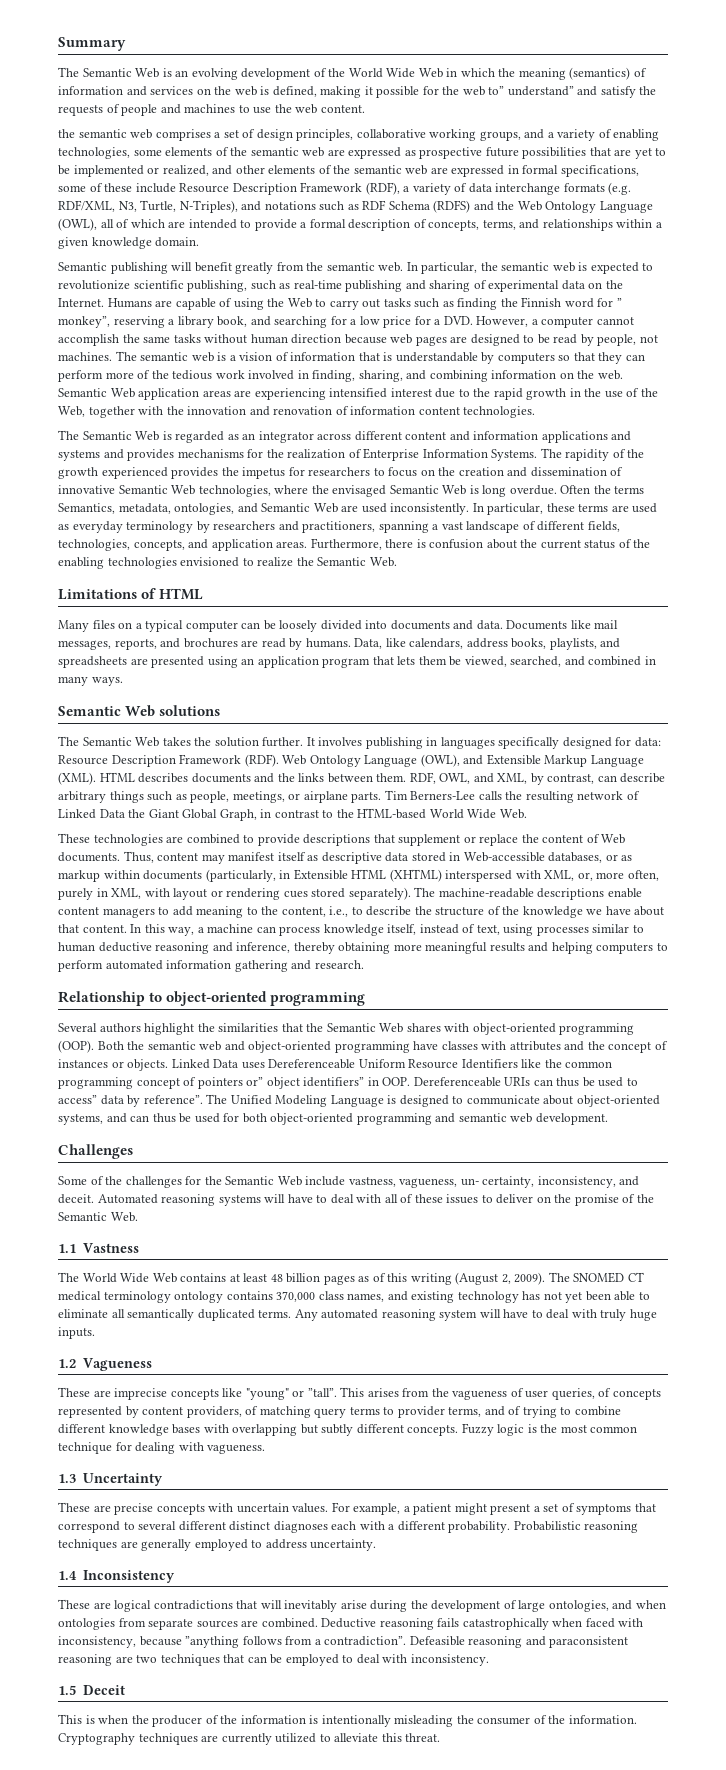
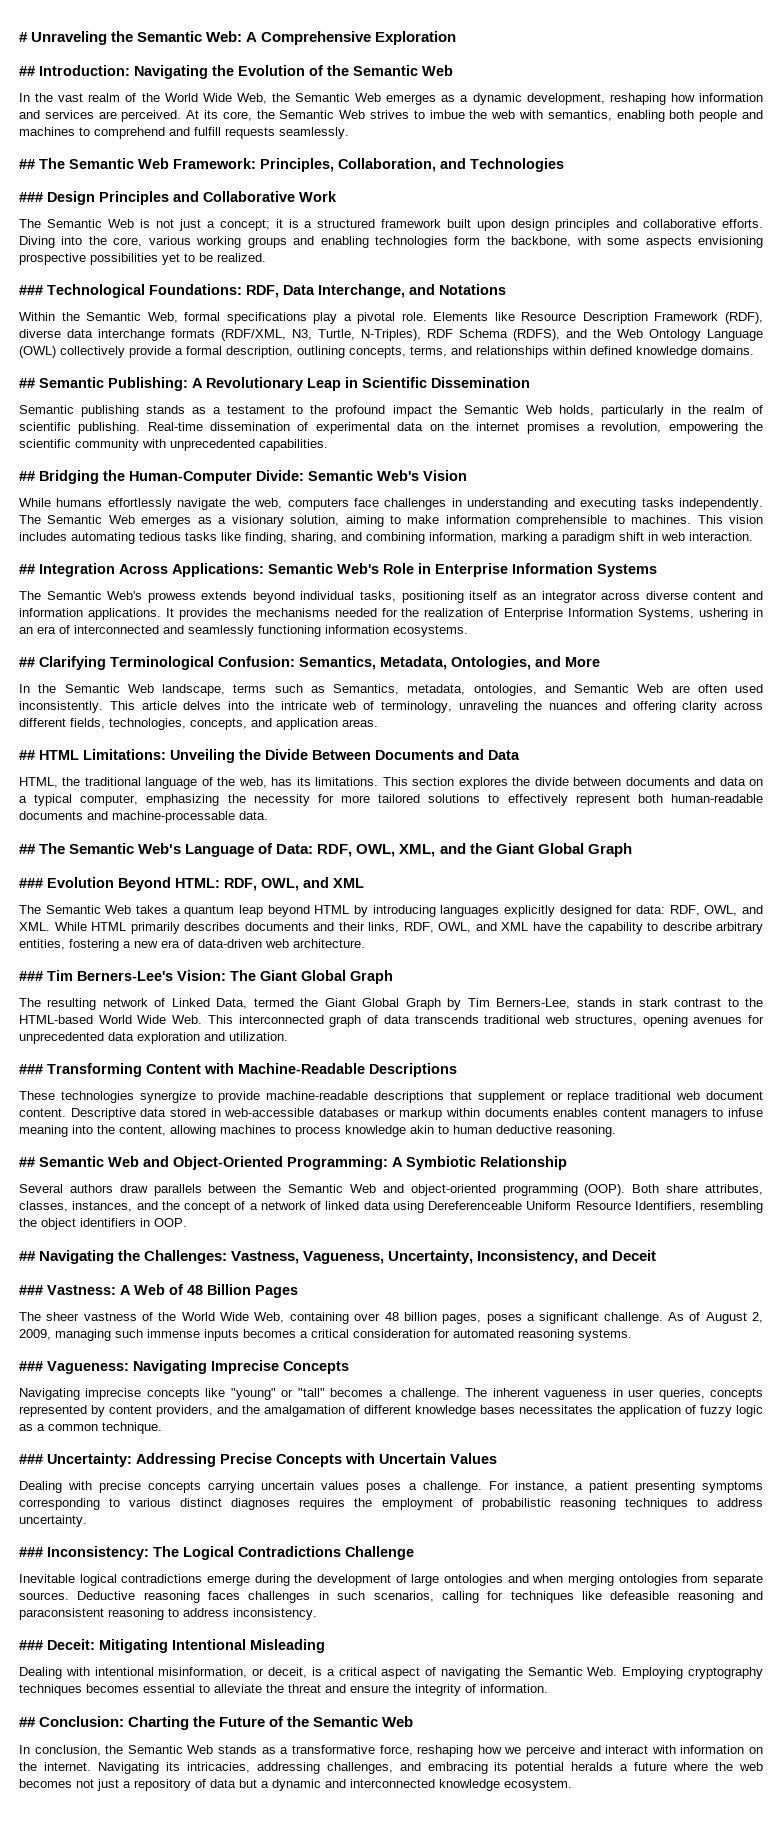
- Summary
- The Semantic Web is an evolving development of the World Wide Web in which the meaning (semantics) of information and services on the web is defined, making it possible for the web to” understand” and satisfy the requests of people and machines to use the web content.
- the semantic web comprises a set of design principles, collaborative working groups, and a variety of enabling technologies, some elements of the semantic web are expressed as prospective future possibilities that are yet to be implemented or realized, and other elements of the semantic web are expressed in formal specifications, some of these include Resource Description Framework (RDF), a variety of data interchange formats (e.g. RDF/XML, N3, Turtle, N-Triples), and notations such as RDF Schema (RDFS) and the Web Ontology Language (OWL), all of which are intended to provide a formal description of concepts, terms, and relationships within a given knowledge domain.
- Semantic publishing will benefit greatly from the semantic web. In particular, the semantic web is expected to revolutionize scientific publishing, such as real-time publishing and sharing of experimental data on the Internet. Humans are capable of using the Web to carry out tasks such as finding the Finnish word for ” monkey”, reserving a library book, and searching for a low price for a DVD. However, a computer cannot accomplish the same tasks without human direction because web pages are designed to be read by people, not machines. The semantic web is a vision of information that is understandable by computers so that they can perform more of the tedious work involved in finding, sharing, and combining information on the web. Semantic Web application areas are experiencing intensified interest due to the rapid growth in the use of the Web, together with the innovation and renovation of information content technologies.
- The Semantic Web is regarded as an integrator across different content and information applications and systems and provides mechanisms for the realization of Enterprise Information Systems. The rapidity of the growth experienced provides the impetus for researchers to focus on the creation and dissemination of innovative Semantic Web technologies, where the envisaged Semantic Web is long overdue. Often the terms Semantics, metadata, ontologies, and Semantic Web are used inconsistently.
+ # Unraveling the Semantic Web: A Comprehensive Exploration
+ ## Introduction: Navigating the Evolution of the Semantic Web
+ In the vast realm of the World Wide Web, the Semantic Web emerges as a dynamic development, reshaping how information and services are perceived. At its core, the Semantic Web strives to imbue the web with semantics, enabling both people and machines to comprehend and fulfill requests seamlessly.
+ ## The Semantic Web Framework: Principles, Collaboration, and Technologies
+ ### Design Principles and Collaborative Work
+ The Semantic Web is not just a concept; it is a structured framework built upon design principles and collaborative efforts. Diving into the core, various working groups and enabling technologies form the backbone, with some aspects envisioning prospective possibilities yet to be realized.
+ ### Technological Foundations: RDF, Data Interchange, and Notations
+ Within the Semantic Web, formal specifications play a pivotal role. Elements like Resource Description Framework (RDF), diverse data interchange formats (RDF/XML, N3, Turtle, N-Triples), RDF Schema (RDFS), and the Web Ontology Language (OWL) collectively provide a formal description, outlining concepts, terms, and relationships within defined knowledge domains.
+ ## Semantic Publishing: A Revolutionary Leap in Scientific Dissemination
+ Semantic publishing stands as a testament to the profound impact the Semantic Web holds, particularly in the realm of scientific publishing. Real-time dissemination of experimental data on the internet promises a revolution, empowering the scientific community with unprecedented capabilities.
+ ## Bridging the Human-Computer Divide: Semantic Web's Vision
+ While humans effortlessly navigate the web, computers face challenges in understanding and executing tasks independently. The Semantic Web emerges as a visionary solution, aiming to make information comprehensible to machines. This vision includes automating tedious tasks like finding, sharing, and combining information, marking a paradigm shift in web interaction.
+ ## Integration Across Applications: Semantic Web's Role in Enterprise Information Systems
+ The Semantic Web's prowess extends beyond individual tasks, positioning itself as an integrator across diverse content and information applications. It provides the mechanisms needed for the realization of Enterprise Information Systems, ushering in an era of interconnected and seamlessly functioning information ecosystems.
+ ## Clarifying Terminological Confusion: Semantics, Metadata, Ontologies, and More
+ In the Semantic Web landscape, terms such as Semantics, metadata, ontologies, and Semantic Web are often used inconsistently.
- In particular, these terms are used as everyday terminology by researchers and practitioners, spanning a vast landscape of different fields, technologies, concepts, and application areas. Furthermore, there is confusion about the current status of the enabling technologies envisioned to realize the Semantic Web.
- Limitations of HTML
- Many files on a typical computer can be loosely divided into documents and data. Documents like mail messages, reports, and brochures are read by humans. Data, like calendars, address books, playlists, and spreadsheets are presented using an application program that lets them be viewed, searched, and combined in many ways.
- Semantic Web solutions
- The Semantic Web takes the solution further. It involves publishing in languages specifically designed for data: Resource Description Framework (RDF). Web Ontology Language (OWL), and Extensible Markup Language (XML). HTML describes documents and the links between them. RDF, OWL, and XML, by contrast, can describe arbitrary things such as people, meetings, or airplane parts. Tim Berners-Lee calls the resulting network of Linked Data the Giant Global Graph, in contrast to the HTML-based World Wide Web.
+ This article delves into the intricate web of terminology, unraveling the nuances and offering clarity across different fields, technologies, concepts, and application areas.
+ ## HTML Limitations: Unveiling the Divide Between Documents and Data
+ HTML, the traditional language of the web, has its limitations. This section explores the divide between documents and data on a typical computer, emphasizing the necessity for more tailored solutions to effectively represent both human-readable documents and machine-processable data.
+ ## The Semantic Web's Language of Data: RDF, OWL, XML, and the Giant Global Graph
+ ### Evolution Beyond HTML: RDF, OWL, and XML
+ The Semantic Web takes a quantum leap beyond HTML by introducing languages explicitly designed for data: RDF, OWL, and XML. While HTML primarily describes documents and their links, RDF, OWL, and XML have the capability to describe arbitrary entities, fostering a new era of data-driven web architecture.
+ ### Tim Berners-Lee's Vision: The Giant Global Graph
+ The resulting network of Linked Data, termed the Giant Global Graph by Tim Berners-Lee, stands in stark contrast to the HTML-based World Wide Web. This interconnected graph of data transcends traditional web structures, opening avenues for unprecedented data exploration and utilization.
+ ### Transforming Content with Machine-Readable Descriptions
- These technologies are combined to provide descriptions that supplement or replace the content of Web documents. Thus, content may manifest itself as descriptive data stored in Web-accessible databases, or as markup within documents (particularly, in Extensible HTML (XHTML) interspersed with XML, or, more often, purely in XML, with layout or rendering cues stored separately). The machine-readable descriptions enable content managers to add meaning to the content, i.e., to describe the structure of the knowledge we have about that content. In this way, a machine can process knowledge itself, instead of text, using processes similar to human deductive reasoning and inference, thereby obtaining more meaningful results and helping computers to perform automated information gathering and research.
- Relationship to object-oriented programming
- Several authors highlight the similarities that the Semantic Web shares with object-oriented programming (OOP).
+ These technologies synergize to provide machine-readable descriptions that supplement or replace traditional web document content. Descriptive data stored in web-accessible databases or markup within documents enables content managers to infuse meaning into the content, allowing machines to process knowledge akin to human deductive reasoning.
+ ## Semantic Web and Object-Oriented Programming: A Symbiotic Relationship
+ Several authors draw parallels between the Semantic Web and object-oriented programming (OOP).
- Both the semantic web and object-oriented programming have classes with attributes and the concept of instances or objects. Linked Data uses Dereferenceable Uniform Resource Identifiers like the common programming concept of pointers or” object identifiers” in OOP. Dereferenceable URIs can thus be used to access” data by reference”. The Unified Modeling Language is designed to communicate about object-oriented systems, and can thus be used for both object-oriented programming and semantic web development.
- Challenges
- Some of the challenges for the Semantic Web include vastness, vagueness, un- certainty, inconsistency, and deceit. Automated reasoning systems will have to deal with all of these issues to deliver on the promise of the Semantic Web.
- 1.1 Vastness
- The World Wide Web contains at least 48 billion pages as of this writing (August 2, 2009). The SNOMED CT medical terminology ontology contains 370,000 class names, and existing technology has not yet been able to eliminate all semantically duplicated terms. Any automated reasoning system will have to deal with truly huge inputs.
- 1.2 Vagueness
- These are imprecise concepts like "young" or ”tall”. This arises from the vagueness of user queries, of concepts represented by content providers, of matching query terms to provider terms, and of trying to combine different knowledge bases with overlapping but subtly different concepts. Fuzzy logic is the most common technique for dealing with vagueness.
- 1.3 Uncertainty
- These are precise concepts with uncertain values. For example, a patient might present a set of symptoms that correspond to several different distinct diagnoses each with a different probability. Probabilistic reasoning techniques are generally employed to address uncertainty.
- 1.4 Inconsistency
- These are logical contradictions that will inevitably arise during the development of large ontologies, and when ontologies from separate sources are combined. Deductive reasoning fails catastrophically when faced with inconsistency, because ”anything follows from a contradiction”. Defeasible reasoning and paraconsistent reasoning are two techniques that can be employed to deal with inconsistency.
- 1.5 Deceit
- This is when the producer of the information is intentionally misleading the consumer of the information. Cryptography techniques are currently utilized to alleviate this threat.
+ Both share attributes, classes, instances, and the concept of a network of linked data using Dereferenceable Uniform Resource Identifiers, resembling the object identifiers in OOP.
+ ## Navigating the Challenges: Vastness, Vagueness, Uncertainty, Inconsistency, and Deceit
+ ### Vastness: A Web of 48 Billion Pages
+ The sheer vastness of the World Wide Web, containing over 48 billion pages, poses a significant challenge. As of August 2, 2009, managing such immense inputs becomes a critical consideration for automated reasoning systems.
+ ### Vagueness: Navigating Imprecise Concepts
+ Navigating imprecise concepts like "young" or "tall" becomes a challenge. The inherent vagueness in user queries, concepts represented by content providers, and the amalgamation of different knowledge bases necessitates the application of fuzzy logic as a common technique.
+ ### Uncertainty: Addressing Precise Concepts with Uncertain Values
+ Dealing with precise concepts carrying uncertain values poses a challenge. For instance, a patient presenting symptoms corresponding to various distinct diagnoses requires the employment of probabilistic reasoning techniques to address uncertainty.
+ ### Inconsistency: The Logical Contradictions Challenge
+ Inevitable logical contradictions emerge during the development of large ontologies and when merging ontologies from separate sources. Deductive reasoning faces challenges in such scenarios, calling for techniques like defeasible reasoning and paraconsistent reasoning to address inconsistency.
+ ### Deceit: Mitigating Intentional Misleading
+ Dealing with intentional misinformation, or deceit, is a critical aspect of navigating the Semantic Web. Employing cryptography techniques becomes essential to alleviate the threat and ensure the integrity of information.
+ ## Conclusion: Charting the Future of the Semantic Web
+ In conclusion, the Semantic Web stands as a transformative force, reshaping how we perceive and interact with information on the internet. Navigating its intricacies, addressing challenges, and embracing its potential heralds a future where the web becomes not just a repository of data but a dynamic and interconnected knowledge ecosystem.

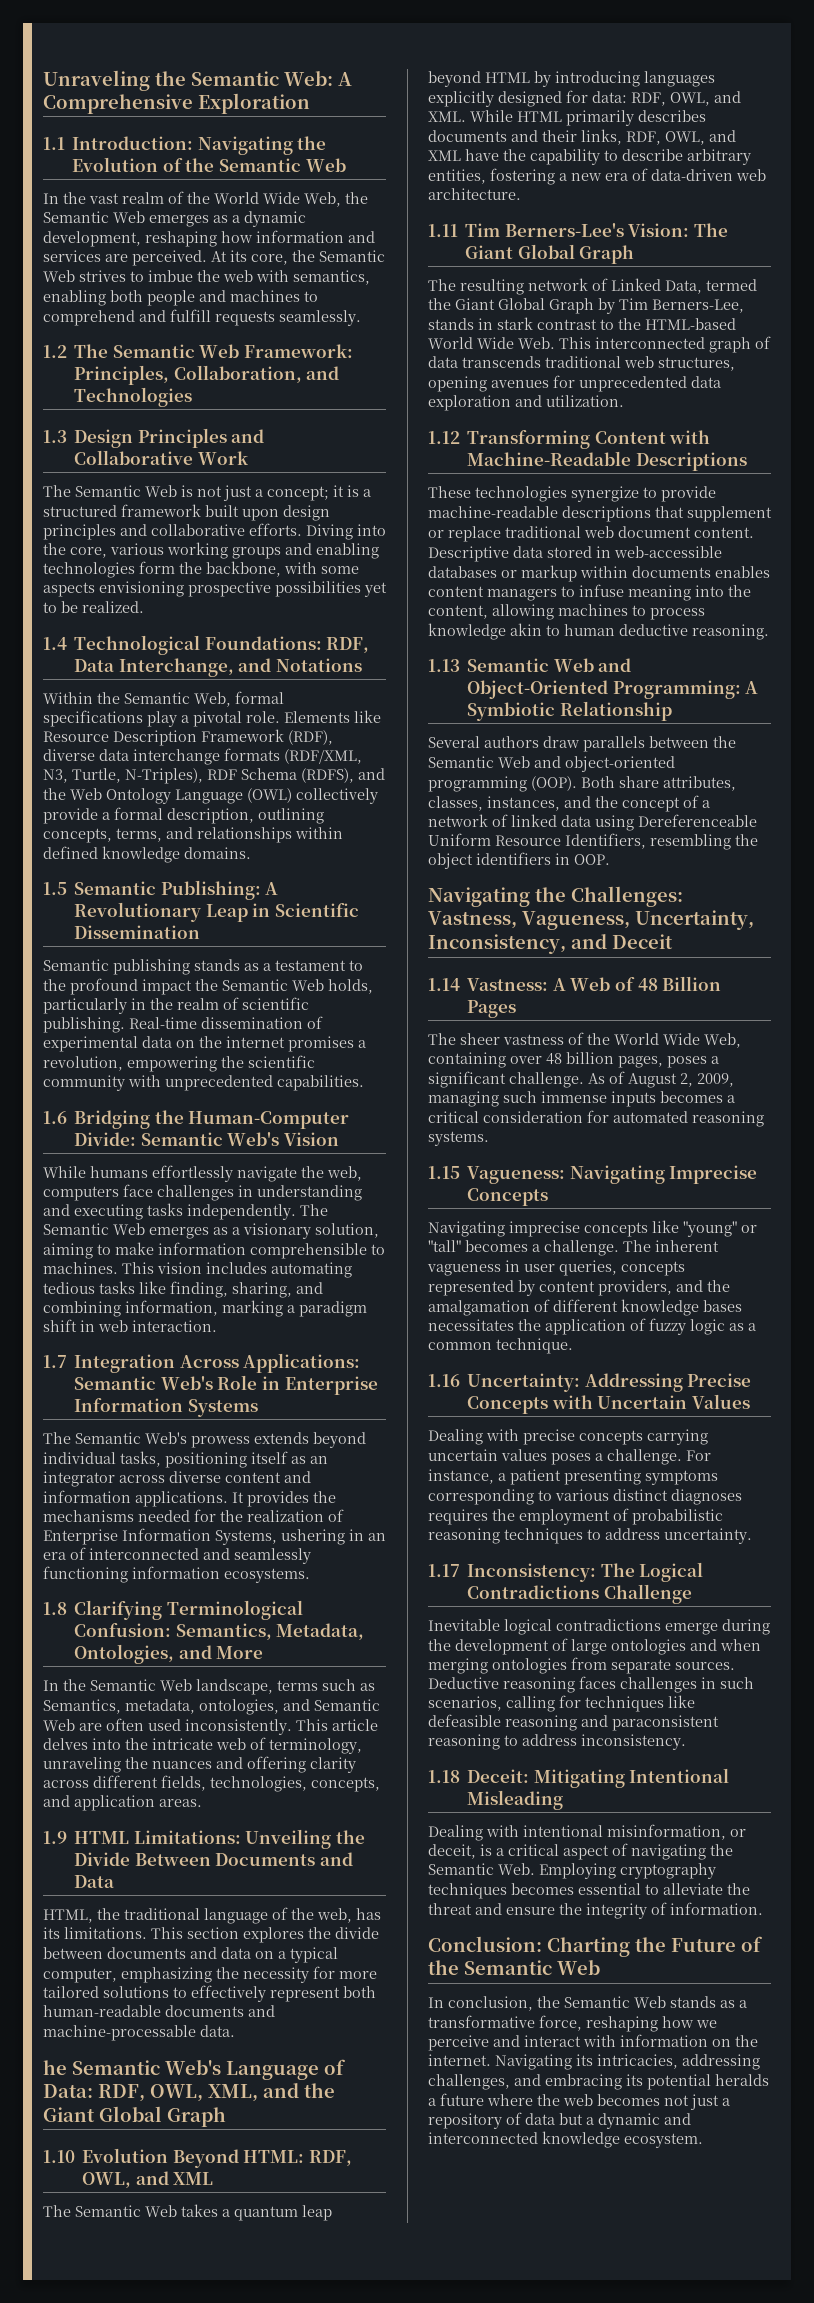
- # Unraveling the Semantic Web: A Comprehensive Exploration
+ Unraveling the Semantic Web: A Comprehensive Exploration
- ## Introduction: Navigating the Evolution of the Semantic Web
+ 1.1 Introduction: Navigating the Evolution of the Semantic Web
- ## The Semantic Web Framework: Principles, Collaboration, and Technologies
+ 1.2 The Semantic Web Framework: Principles, Collaboration, and Technologies
- ### Design Principles and Collaborative Work
+ 1.3 Design Principles and Collaborative Work
- ### Technological Foundations: RDF, Data Interchange, and Notations
+ 1.4 Technological Foundations: RDF, Data Interchange, and Notations
- ## Semantic Publishing: A Revolutionary Leap in Scientific Dissemination
+ 1.5 Semantic Publishing: A Revolutionary Leap in Scientific Dissemination
- ## Bridging the Human-Computer Divide: Semantic Web's Vision
+ 1.6 Bridging the Human-Computer Divide: Semantic Web's Vision
- ## Integration Across Applications: Semantic Web's Role in Enterprise Information Systems
+ 1.7 Integration Across Applications: Semantic Web's Role in Enterprise Information Systems
- ## Clarifying Terminological Confusion: Semantics, Metadata, Ontologies, and More
+ 1.8 Clarifying Terminological Confusion: Semantics, Metadata, Ontologies, and More
- ## HTML Limitations: Unveiling the Divide Between Documents and Data
+ 1.9 HTML Limitations: Unveiling the Divide Between Documents and Data
- ## The Semantic Web's Language of Data: RDF, OWL, XML, and the Giant Global Graph
+ he Semantic Web's Language of Data: RDF, OWL, XML, and the Giant Global Graph
- ### Evolution Beyond HTML: RDF, OWL, and XML
+ 1.10 Evolution Beyond HTML: RDF, OWL, and XML
- ### Tim Berners-Lee's Vision: The Giant Global Graph
+ 1.11 Tim Berners-Lee's Vision: The Giant Global Graph
- ### Transforming Content with Machine-Readable Descriptions
+ 1.12 Transforming Content with Machine-Readable Descriptions
- ## Semantic Web and Object-Oriented Programming: A Symbiotic Relationship
+ 1.13 Semantic Web and Object-Oriented Programming: A Symbiotic Relationship
- ## Navigating the Challenges: Vastness, Vagueness, Uncertainty, Inconsistency, and Deceit
+ Navigating the Challenges: Vastness, Vagueness, Uncertainty, Inconsistency, and Deceit
- ### Vastness: A Web of 48 Billion Pages
+ 1.14 Vastness: A Web of 48 Billion Pages
- ### Vagueness: Navigating Imprecise Concepts
+ 1.15 Vagueness: Navigating Imprecise Concepts
- ### Uncertainty: Addressing Precise Concepts with Uncertain Values
+ 1.16 Uncertainty: Addressing Precise Concepts with Uncertain Values
- ### Inconsistency: The Logical Contradictions Challenge
+ 1.17 Inconsistency: The Logical Contradictions Challenge
- ### Deceit: Mitigating Intentional Misleading
+ 1.18 Deceit: Mitigating Intentional Misleading
- ## Conclusion: Charting the Future of the Semantic Web
+ Conclusion: Charting the Future of the Semantic Web

